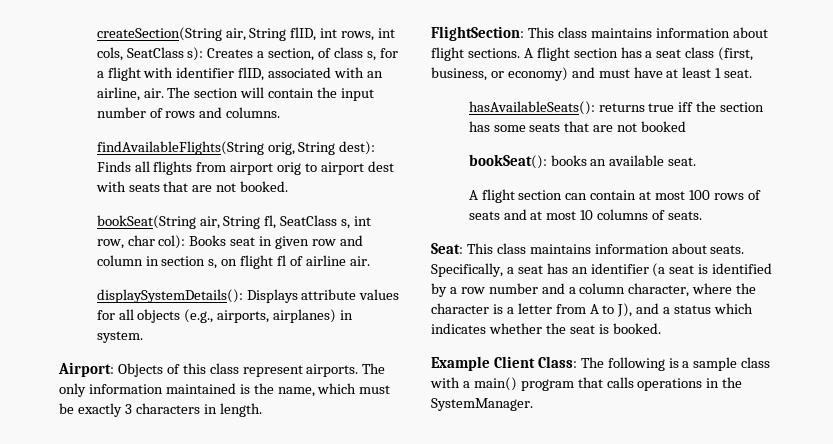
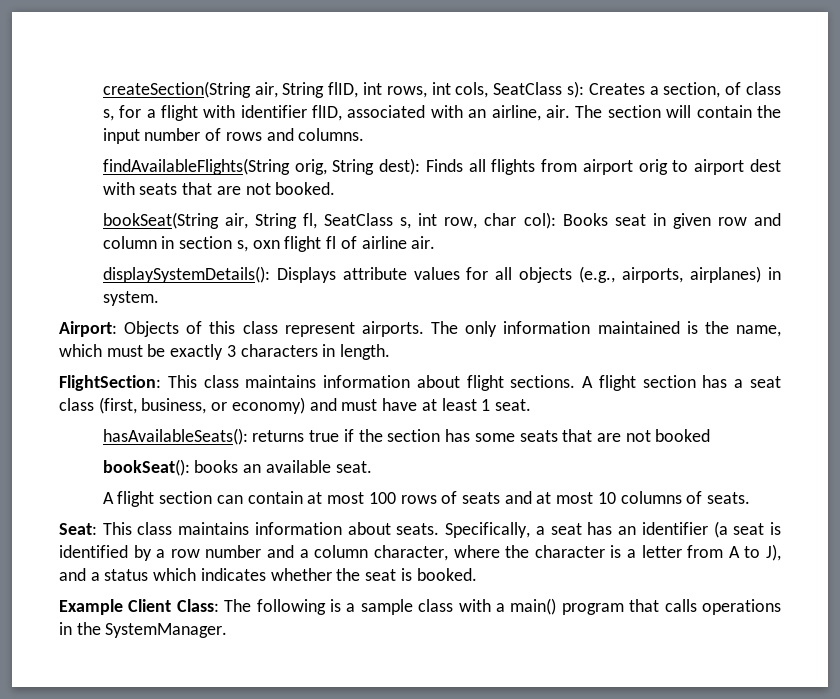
- bookSeat(String air, String fl, SeatClass s, int row, char col): Books seat in given row and column in section s, on flight fl of airline air.
+ bookSeat(String air, String fl, SeatClass s, int row, char col): Books seat in given row and column in section s, oxn flight fl of airline air.
- hasAvailableSeats(): returns true iff the section has some seats that are not booked
+ hasAvailableSeats(): returns true if the section has some seats that are not booked

